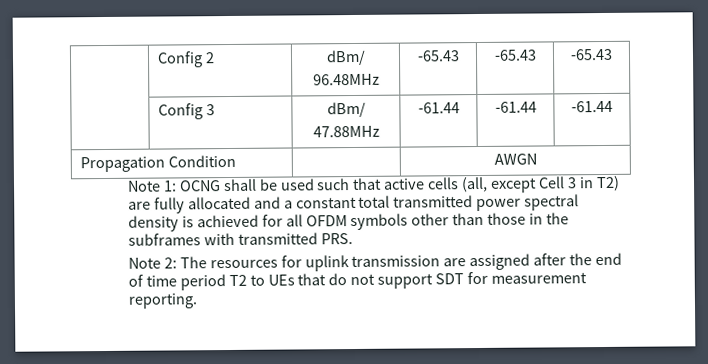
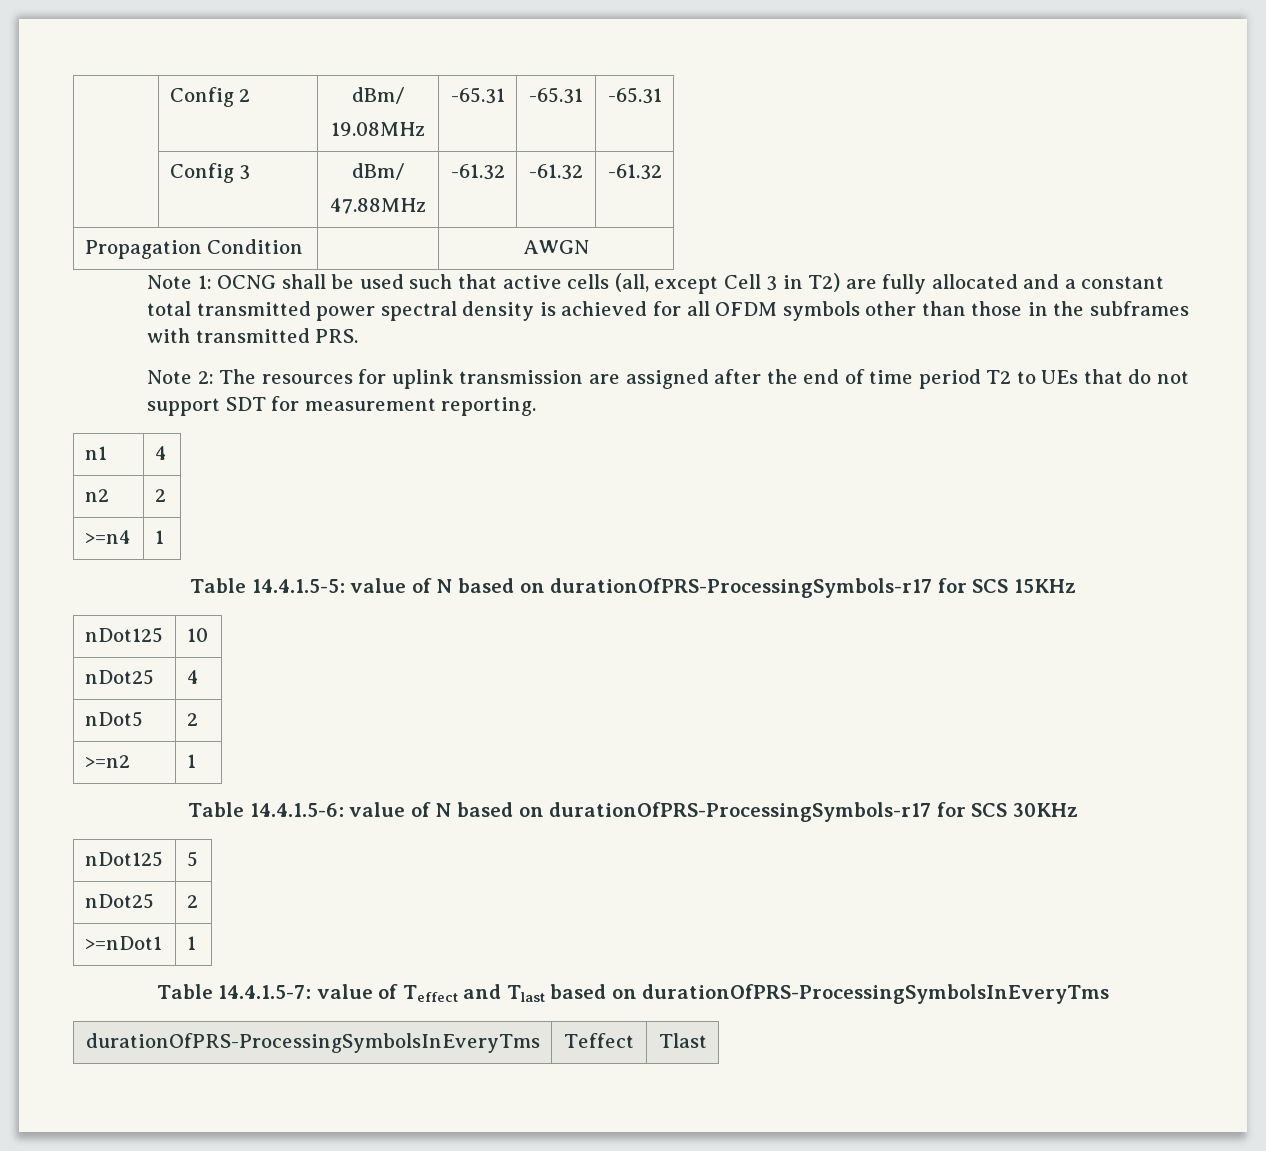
  | Config 2 | dBm/
- 96.48MHz | -65.43 | -65.43 | -65.43
+ 19.08MHz | -65.31 | -65.31 | -65.31
  | Config 3 | dBm/
- 47.88MHz | -61.44 | -61.44 | -61.44
+ 47.88MHz | -61.32 | -61.32 | -61.32
+ n1 | 4
+ n2 | 2
+ >=n4 | 1
+ Table 14.4.1.5-5: value of N based on durationOfPRS-ProcessingSymbols-r17 for SCS 15KHz
+ nDot125 | 10
+ nDot25 | 4
+ nDot5 | 2
+ >=n2 | 1
+ Table 14.4.1.5-6: value of N based on durationOfPRS-ProcessingSymbols-r17 for SCS 30KHz
+ nDot125 | 5
+ nDot25 | 2
+ >=nDot1 | 1
+ Table 14.4.1.5-7: value of Teffect and Tlast based on durationOfPRS-ProcessingSymbolsInEveryTms
+ durationOfPRS-ProcessingSymbolsInEveryTms | Teffect | Tlast

